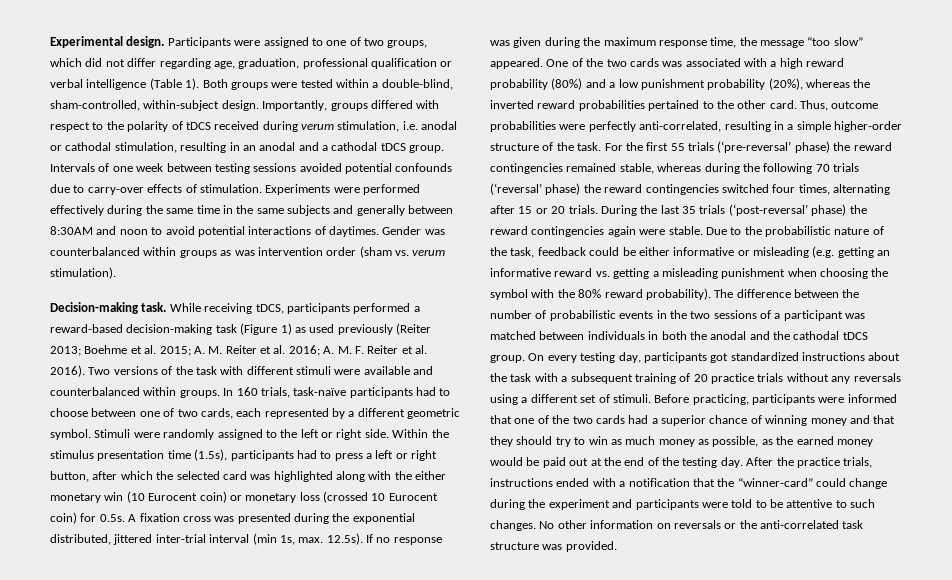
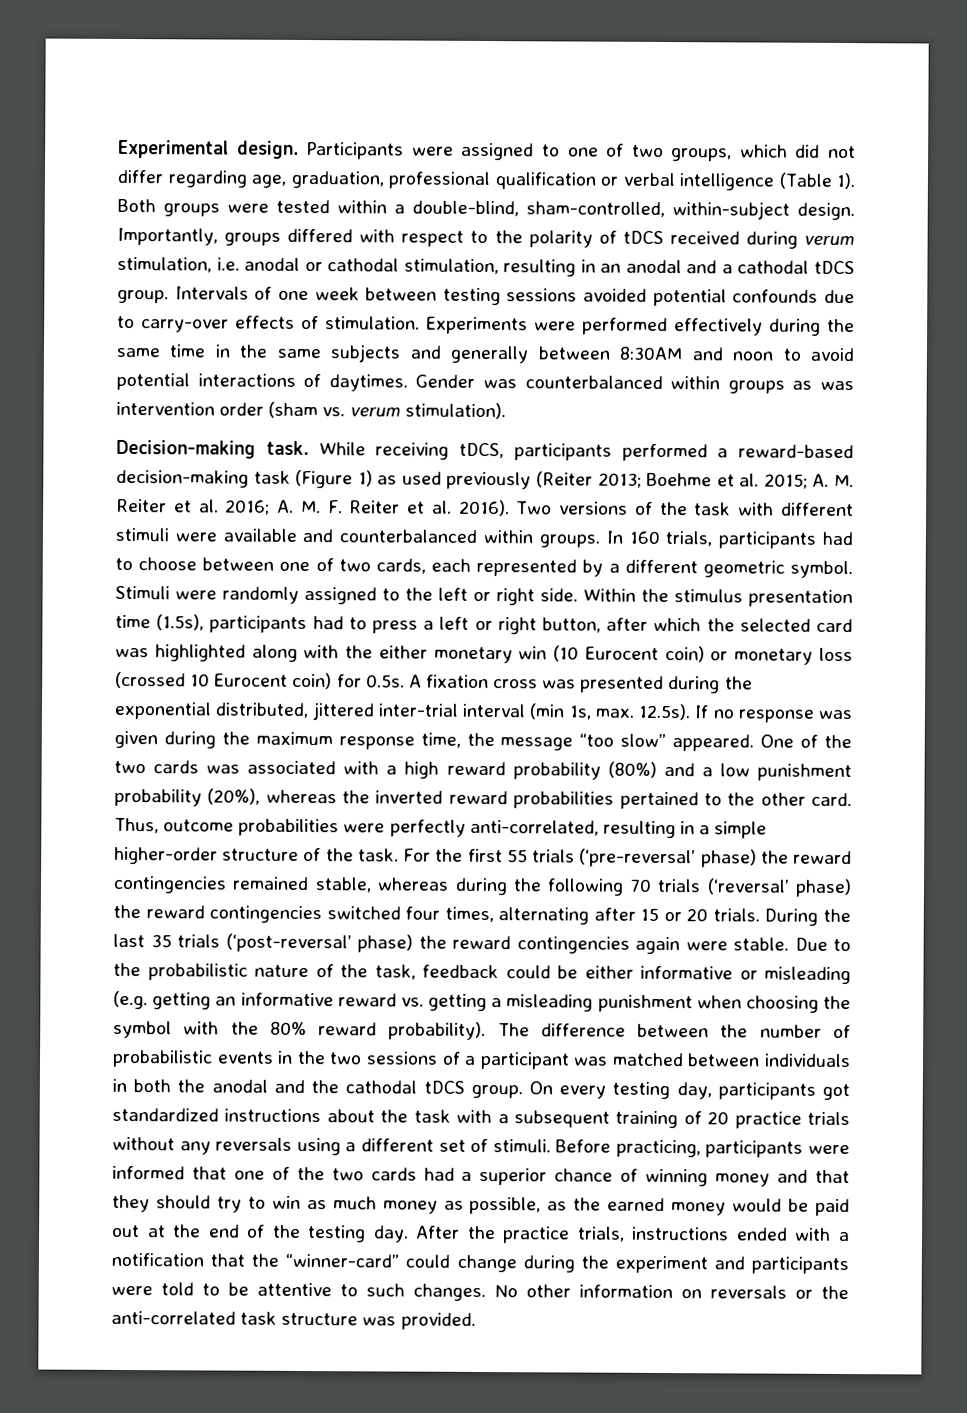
- In 160 trials, task-naïve participants had to choose between one of two cards, each represented by a different geometric symbol.
+ In 160 trials, participants had to choose between one of two cards, each represented by a different geometric symbol.

